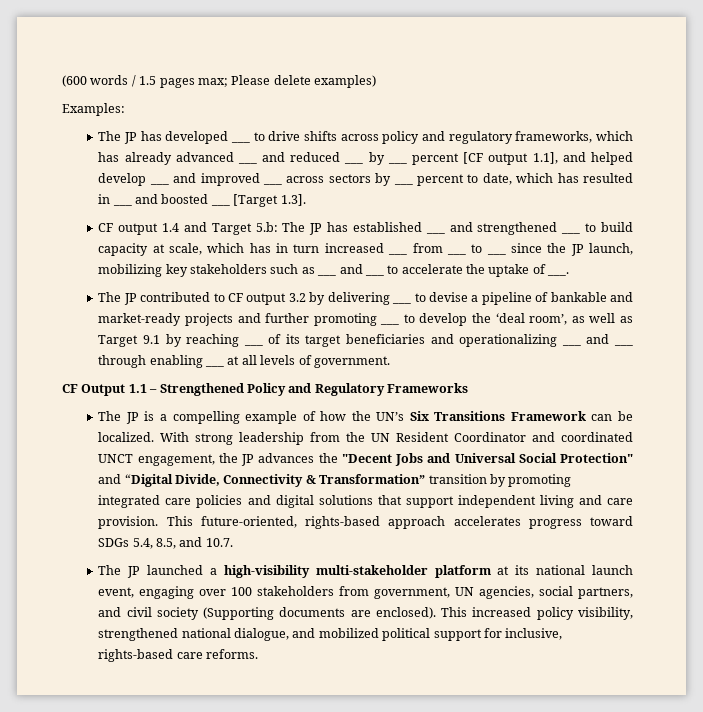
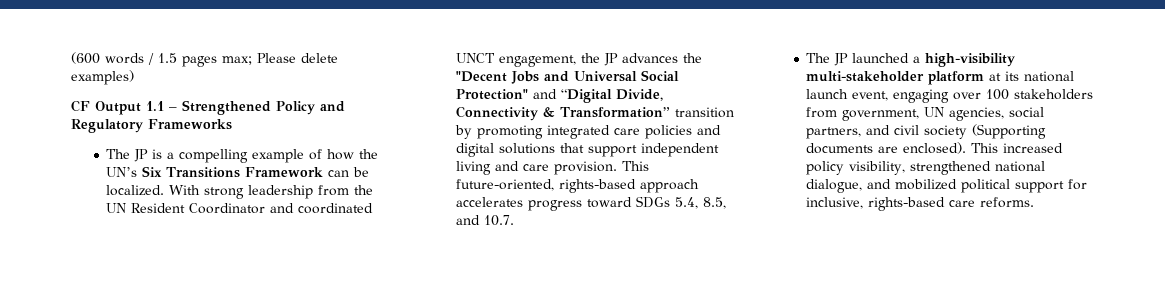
- Examples:
- The JP has developed ___ to drive shifts across policy and regulatory frameworks, which has already advanced ___ and reduced ___ by ___ percent [CF output 1.1], and helped develop ___ and improved ___ across sectors by ___ percent to date, which has resulted in ___ and boosted ___ [Target 1.3].
- CF output 1.4 and Target 5.b: The JP has established ___ and strengthened ___ to build capacity at scale, which has in turn increased ___ from ___ to ___ since the JP launch, mobilizing key stakeholders such as ___ and ___ to accelerate the uptake of ___.
- The JP contributed to CF output 3.2 by delivering ___ to devise a pipeline of bankable and market-ready projects and further promoting ___ to develop the ‘deal room’, as well as Target 9.1 by reaching ___ of its target beneficiaries and operationalizing ___ and ___ through enabling ___ at all levels of government.

